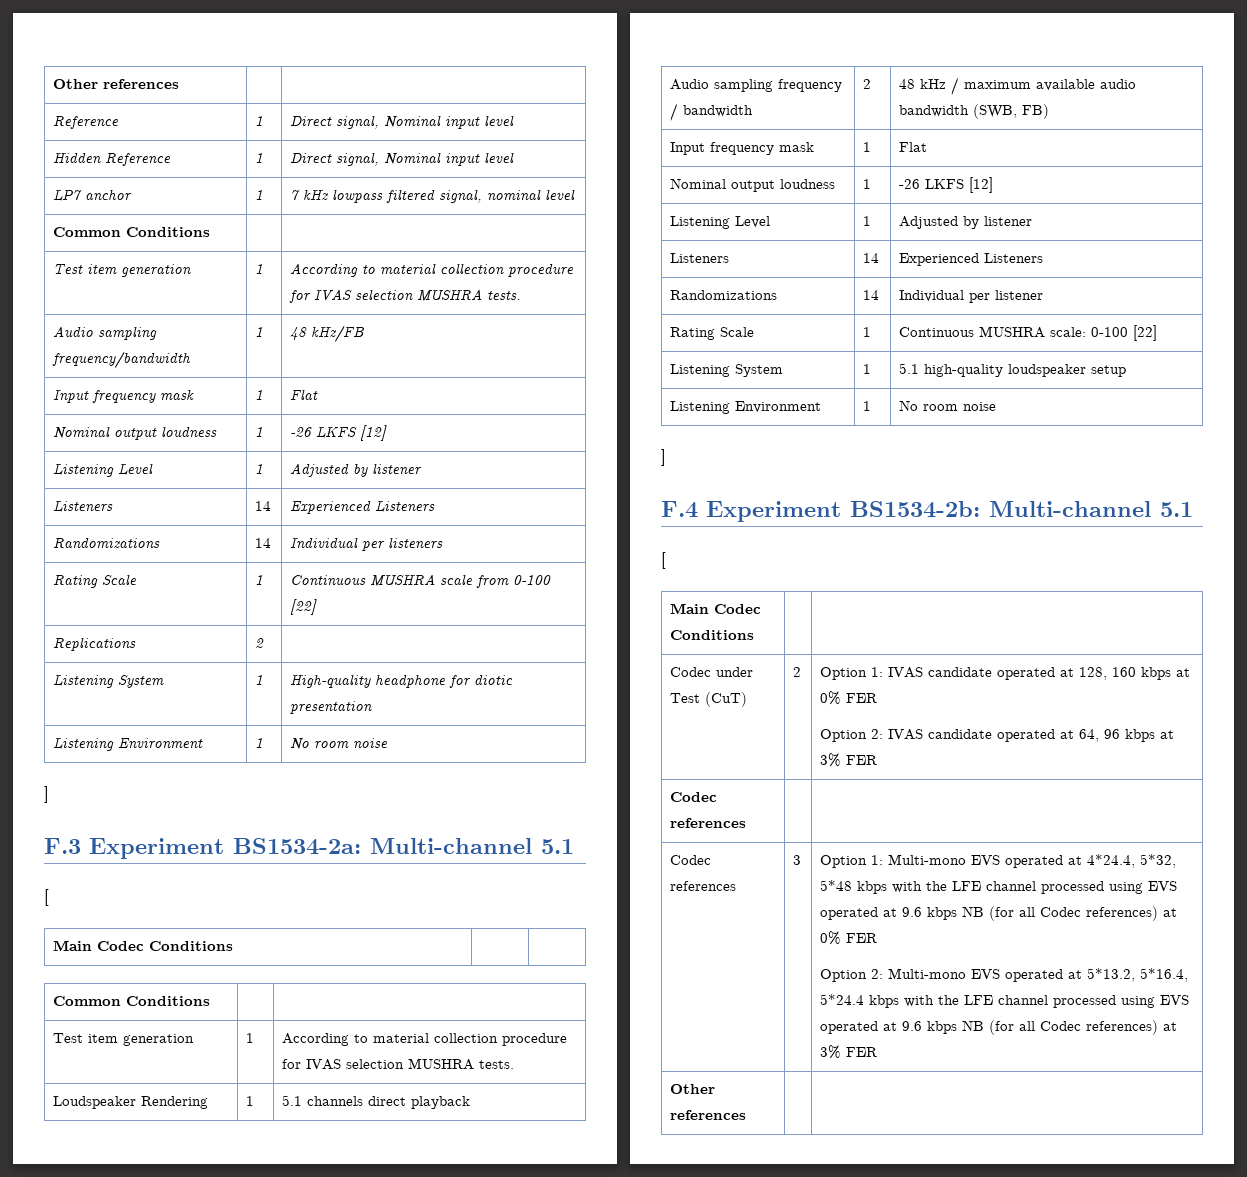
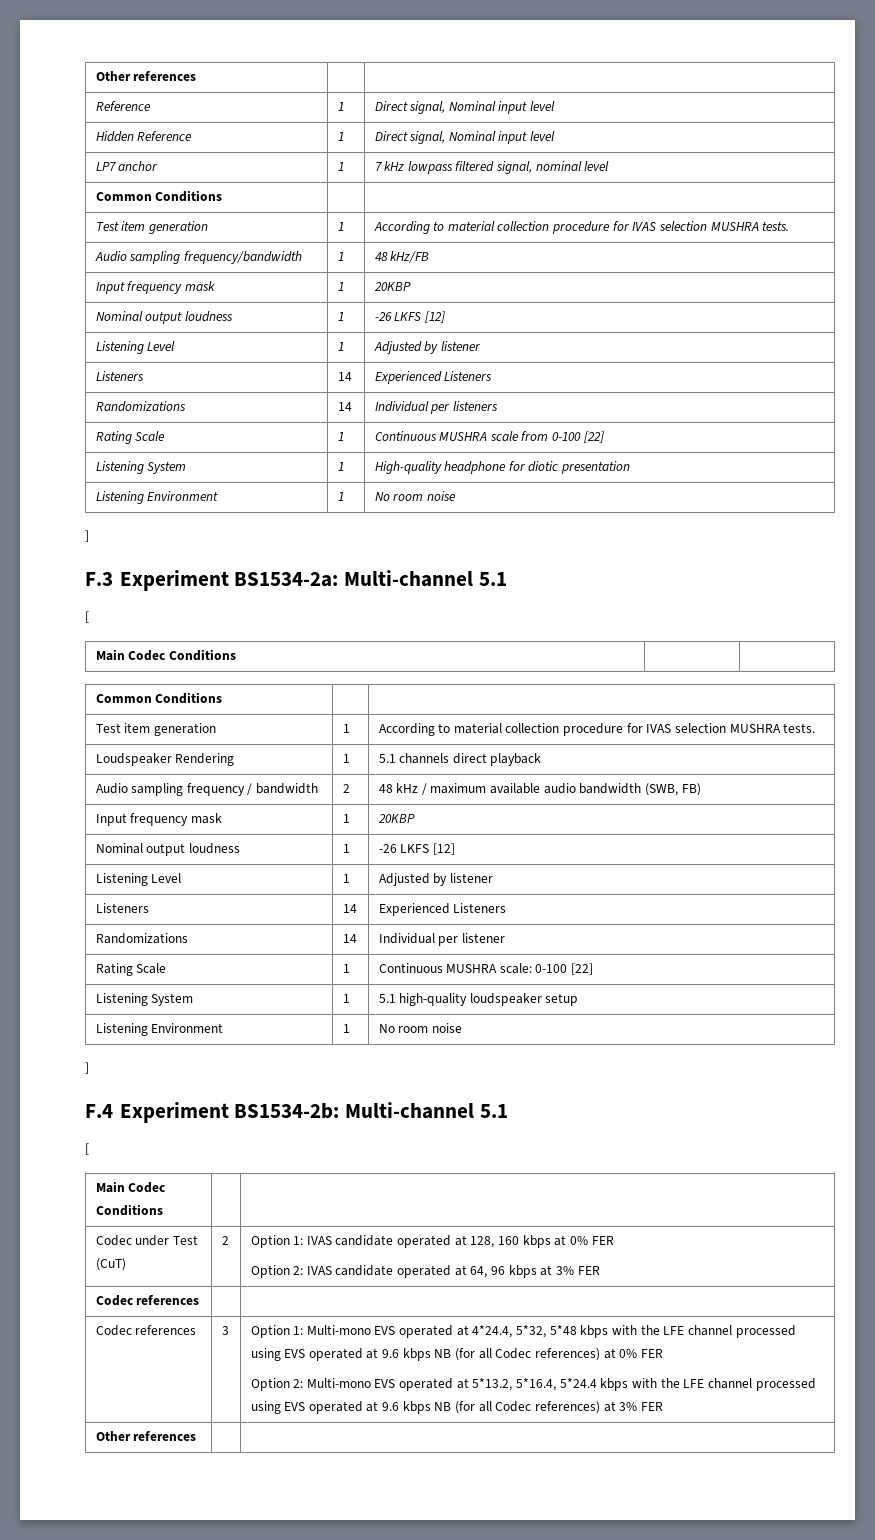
  Audio sampling frequency/bandwidth | 1 | 48 kHz/FB
- Input frequency mask | 1 | Flat
+ Input frequency mask | 1 | 20KBP
- Replications | 2 |
  Audio sampling frequency / bandwidth | 2 | 48 kHz / maximum available audio bandwidth (SWB, FB)
- Input frequency mask | 1 | Flat
+ Input frequency mask | 1 | 20KBP

